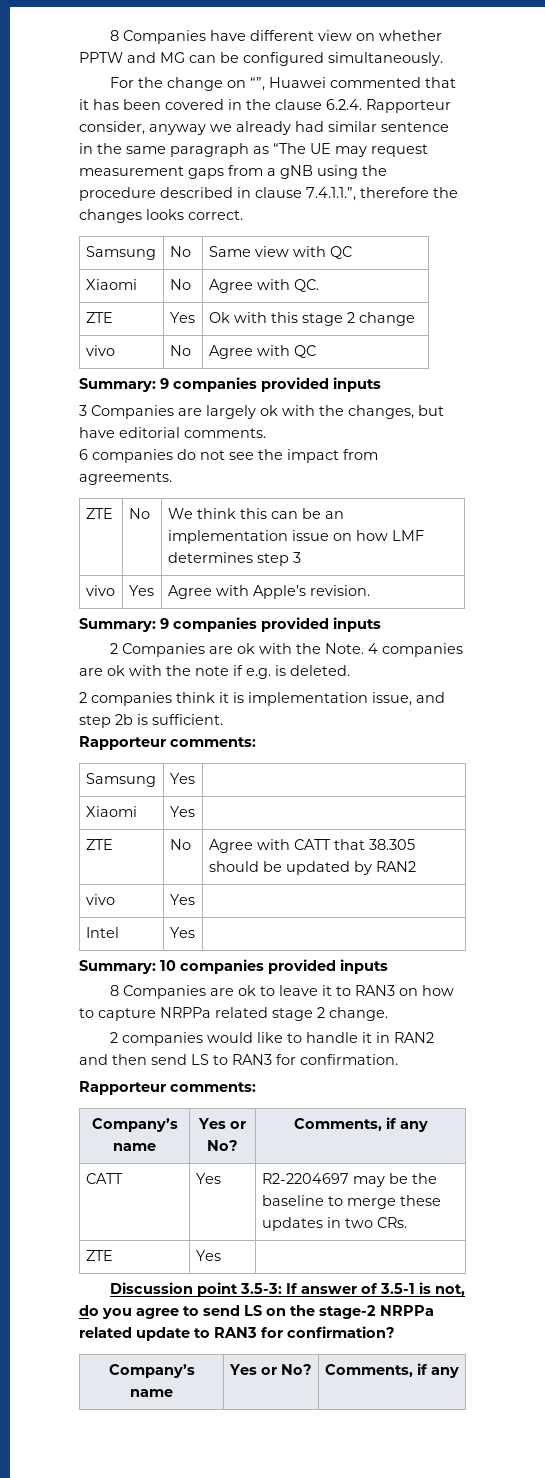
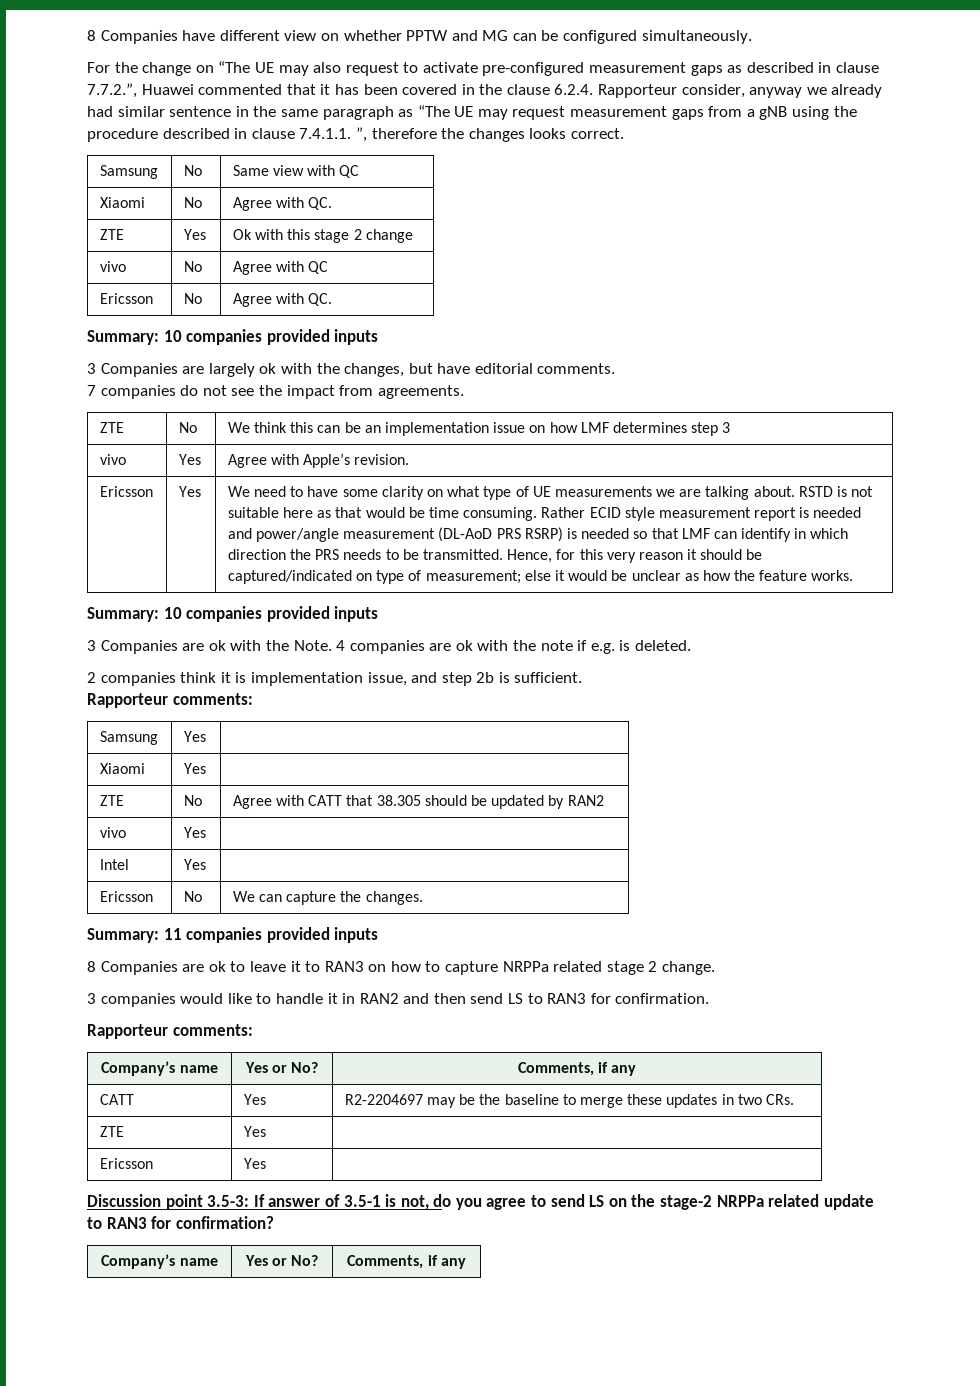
- For the change on “”, Huawei commented that it has been covered in the clause 6.2.4. Rapporteur consider, anyway we already had similar sentence in the same paragraph as “The UE may request measurement gaps from a gNB using the procedure described in clause 7.4.1.1.”, therefore the changes looks correct.
+ For the change on “The UE may also request to activate pre-configured measurement gaps as described in clause 7.7.2.”, Huawei commented that it has been covered in the clause 6.2.4. Rapporteur consider, anyway we already had similar sentence in the same paragraph as “The UE may request measurement gaps from a gNB using the procedure described in clause 7.4.1.1. ”, therefore the changes looks correct.
  vivo | No | Agree with QC
- Summary: 9 companies provided inputs
+ Ericsson | No | Agree with QC.
+ Summary: 10 companies provided inputs
- 6 companies do not see the impact from agreements.
+ 7 companies do not see the impact from agreements.
  vivo | Yes | Agree with Apple’s revision.
- Summary: 9 companies provided inputs
- 2 Companies are ok with the Note.
+ Ericsson | Yes | We need to have some clarity on what type of UE measurements we are talking about. RSTD is not suitable here as that would be time consuming. Rather ECID style measurement report is needed and power/angle measurement (DL-AoD PRS RSRP) is needed so that LMF can identify in which direction the PRS needs to be transmitted. Hence, for this very reason it should be captured/indicated on type of measurement; else it would be unclear as how the feature works.
+ Summary: 10 companies provided inputs
+ 3 Companies are ok with the Note.
- Summary: 10 companies provided inputs
+ Ericsson | No | We can capture the changes.
+ Summary: 11 companies provided inputs
- 2 companies would like to handle it in RAN2 and then send LS to RAN3 for confirmation.
+ 3 companies would like to handle it in RAN2 and then send LS to RAN3 for confirmation.
  CATT | Yes | R2-2204697 may be the baseline to merge these updates in two CRs.
  ZTE | Yes |
+ Ericsson | Yes |

